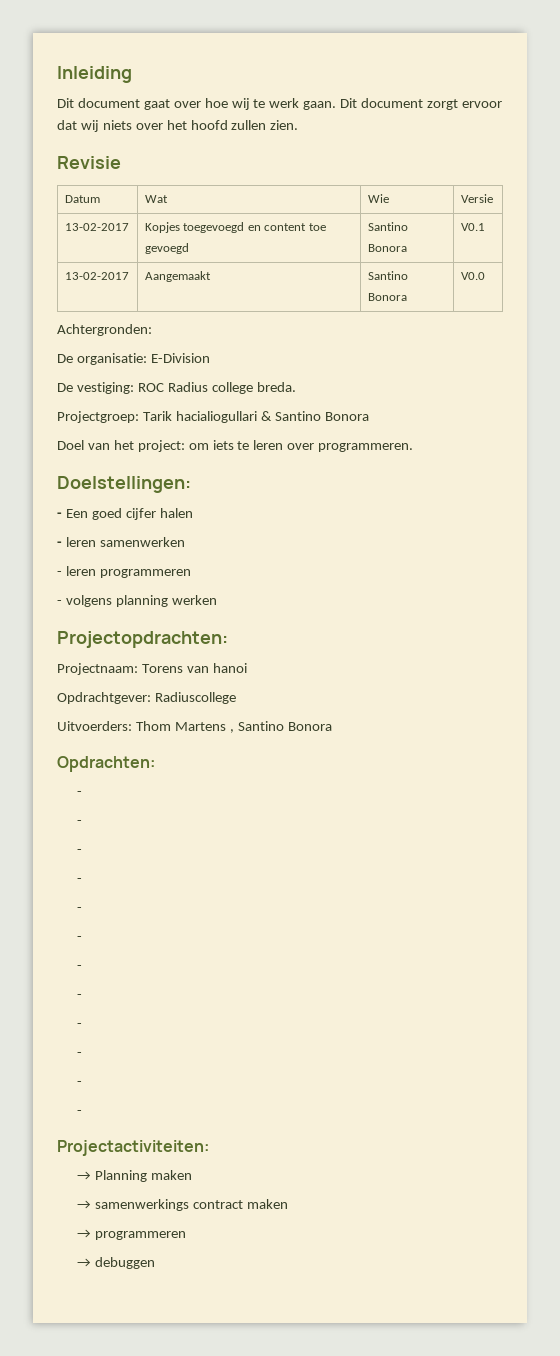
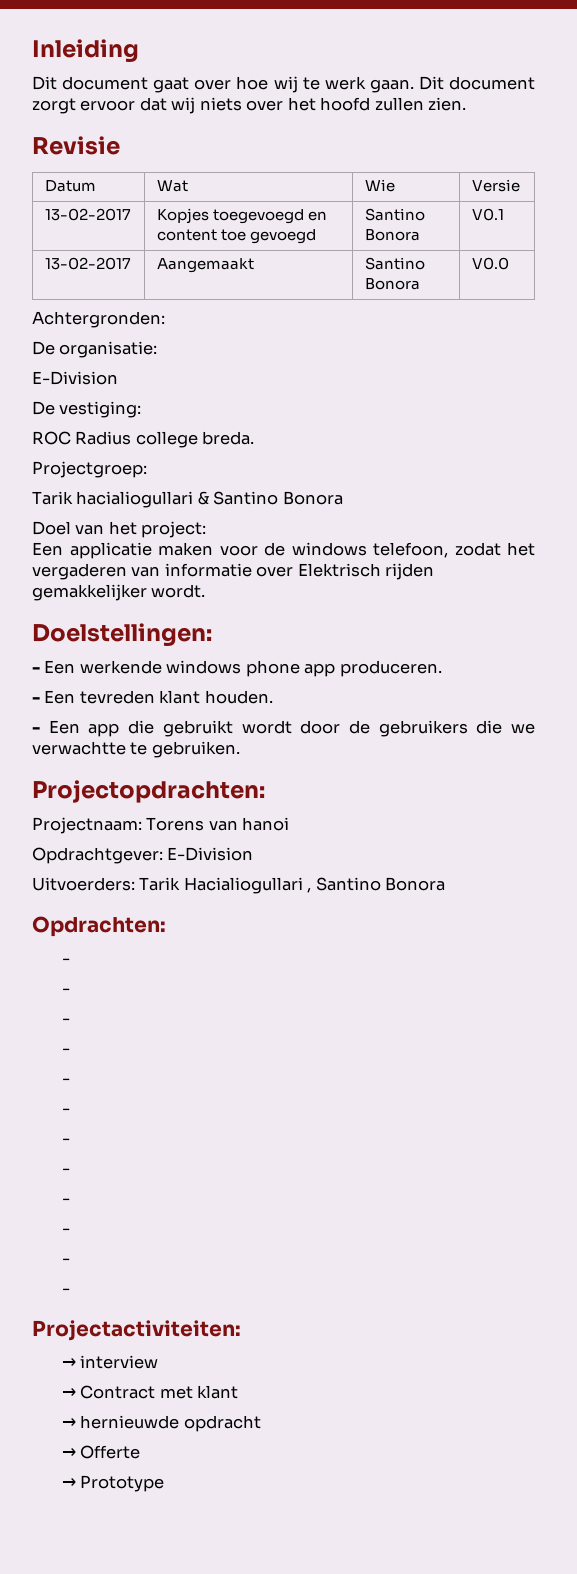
- De organisatie: E-Division
+ De organisatie:
+ E-Division
- De vestiging: ROC Radius college breda.
+ De vestiging:
+ ROC Radius college breda.
- Projectgroep: Tarik hacialiogullari & Santino Bonora
+ Projectgroep:
+ Tarik hacialiogullari & Santino Bonora
- Doel van het project: om iets te leren over programmeren.
+ Doel van het project:
+ Een applicatie maken voor de windows telefoon, zodat het vergaderen van informatie over Elektrisch rijden gemakkelijker wordt.
  Doelstellingen:
- - Een goed cijfer halen
- - leren samenwerken
- - leren programmeren
- - volgens planning werken
+ - Een werkende windows phone app produceren.
+ - Een tevreden klant houden.
+ - Een app die gebruikt wordt door de gebruikers die we verwachtte te gebruiken.
- Opdrachtgever: Radiuscollege
+ Opdrachtgever: E-Division
- Uitvoerders: Thom Martens , Santino Bonora
+ Uitvoerders: Tarik Hacialiogullari , Santino Bonora
- → Planning maken
- → samenwerkings contract maken
- → programmeren
- → debuggen
+ → interview
+ → Contract met klant
+ → hernieuwde opdracht
+ → Offerte
+ → Prototype

